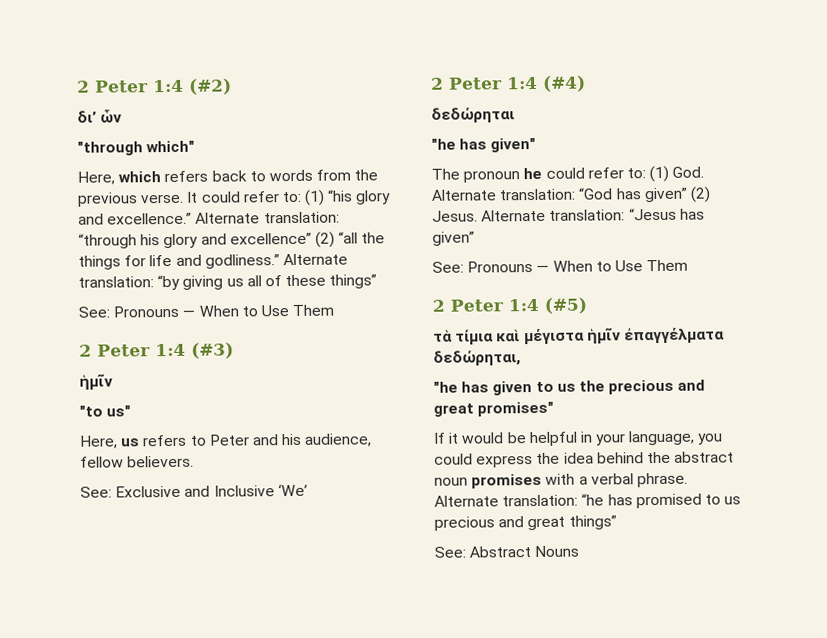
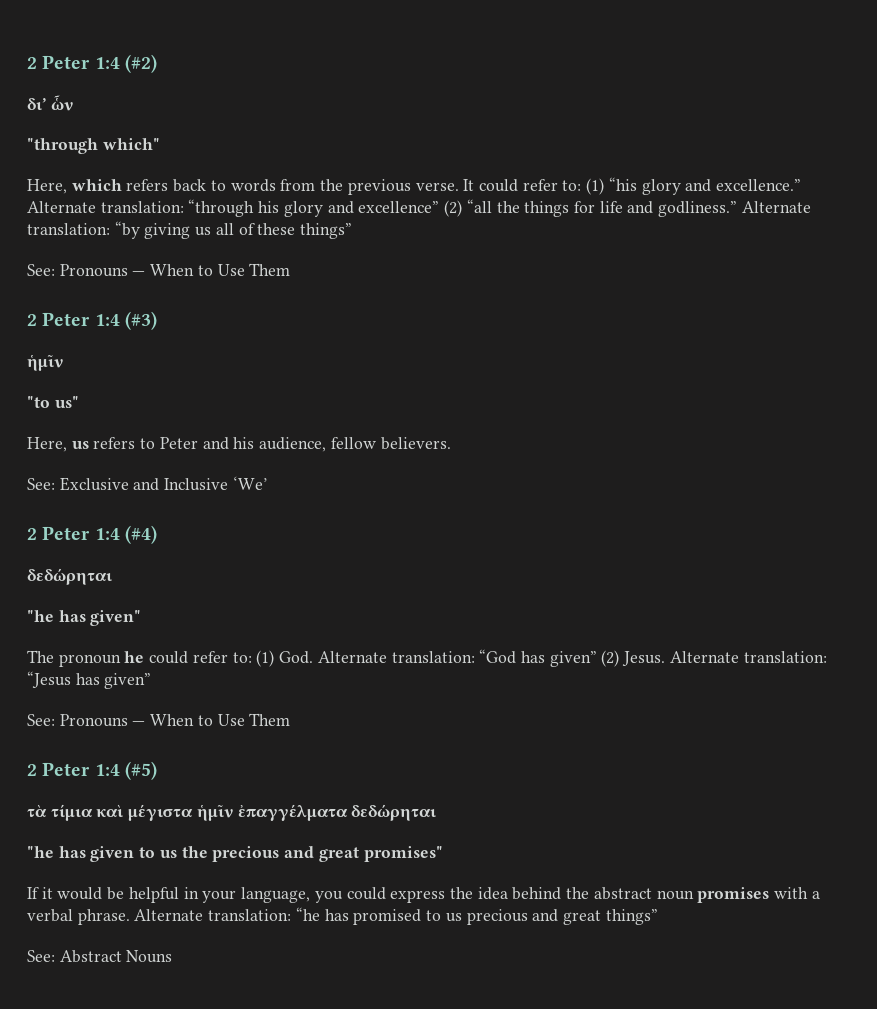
- τὰ τίμια καὶ μέγιστα ἡμῖν ἐπαγγέλματα δεδώρηται,
+ τὰ τίμια καὶ μέγιστα ἡμῖν ἐπαγγέλματα δεδώρηται

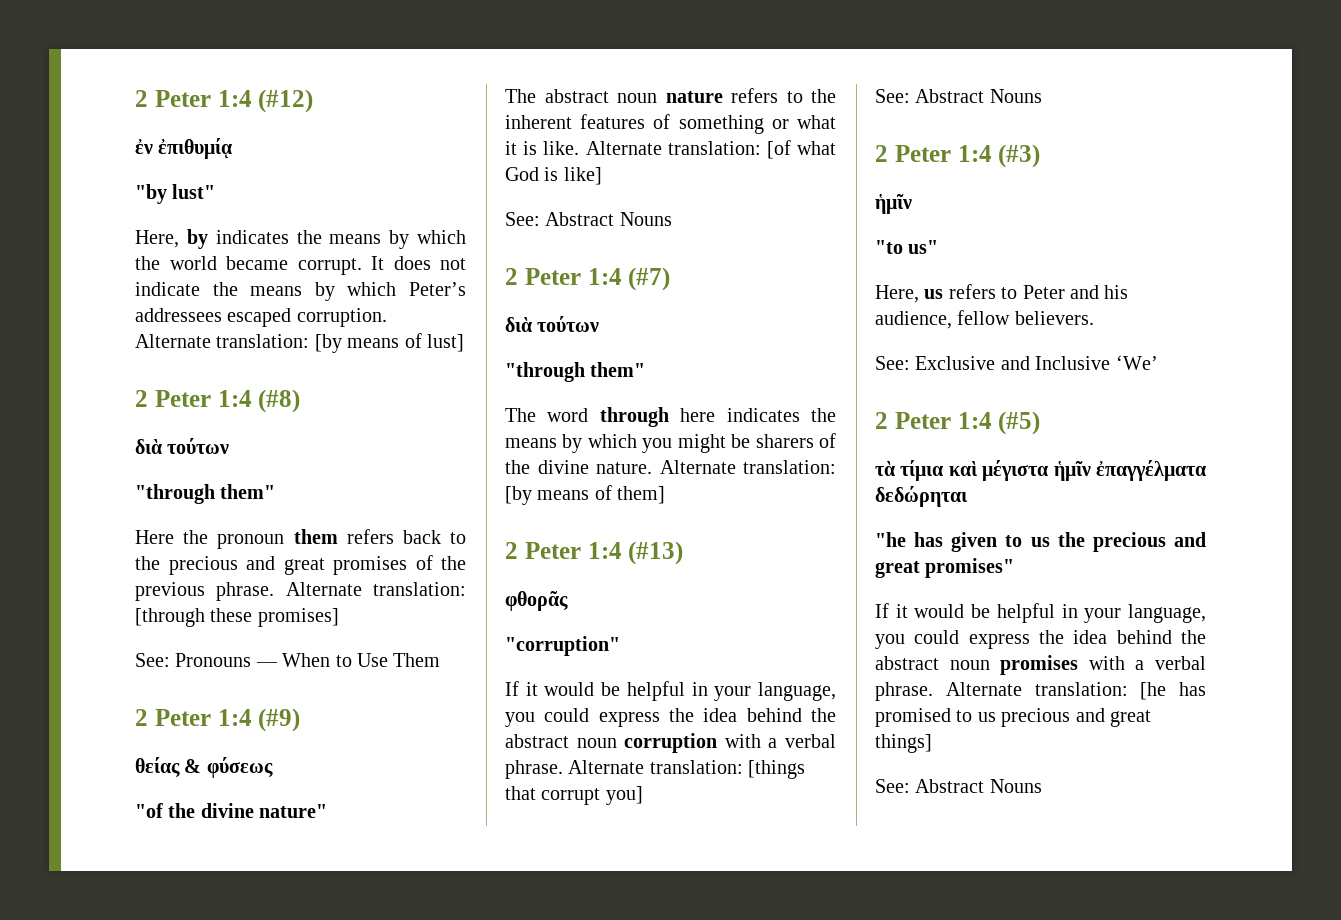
- 2 Peter 1:4 (#2)
- δι’ ὧν
- "through which"
- Here, which refers back to words from the previous verse. It could refer to: (1) “his glory and excellence.” Alternate translation: “through his glory and excellence” (2) “all the things for life and godliness.” Alternate translation: “by giving us all of these things”
+ 2 Peter 1:4 (#12)
+ ἐν ἐπιθυμίᾳ
+ "by lust"
+ Here, by indicates the means by which the world became corrupt. It does not indicate the means by which Peter’s addressees escaped corruption. Alternate translation: [by means of lust]
+ 2 Peter 1:4 (#8)
+ διὰ τούτων
+ "through them"
+ Here the pronoun them refers back to the precious and great promises of the previous phrase. Alternate translation: [through these promises]
  See: Pronouns — When to Use Them
+ 2 Peter 1:4 (#9)
+ θείας & φύσεως
+ "of the divine nature"
+ The abstract noun nature refers to the inherent features of something or what it is like. Alternate translation: [of what God is like]
+ See: Abstract Nouns
+ 2 Peter 1:4 (#7)
+ διὰ τούτων
+ "through them"
+ The word through here indicates the means by which you might be sharers of the divine nature. Alternate translation: [by means of them]
+ 2 Peter 1:4 (#13)
+ φθορᾶς
+ "corruption"
+ If it would be helpful in your language, you could express the idea behind the abstract noun corruption with a verbal phrase. Alternate translation: [things that corrupt you]
+ See: Abstract Nouns
- 2 Peter 1:4 (#4)
- δεδώρηται
- "he has given"
- The pronoun he could refer to: (1) God. Alternate translation: “God has given” (2) Jesus. Alternate translation: “Jesus has given”
- See: Pronouns — When to Use Them
- Alternate translation: “he has promised to us precious and great things”
+ Alternate translation: [he has promised to us precious and great things]

